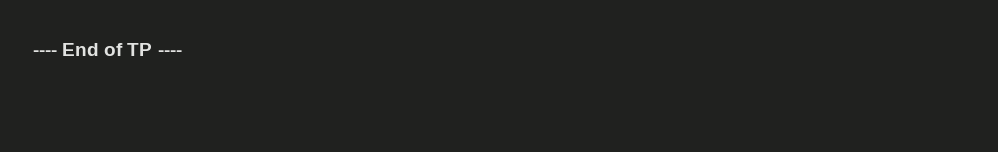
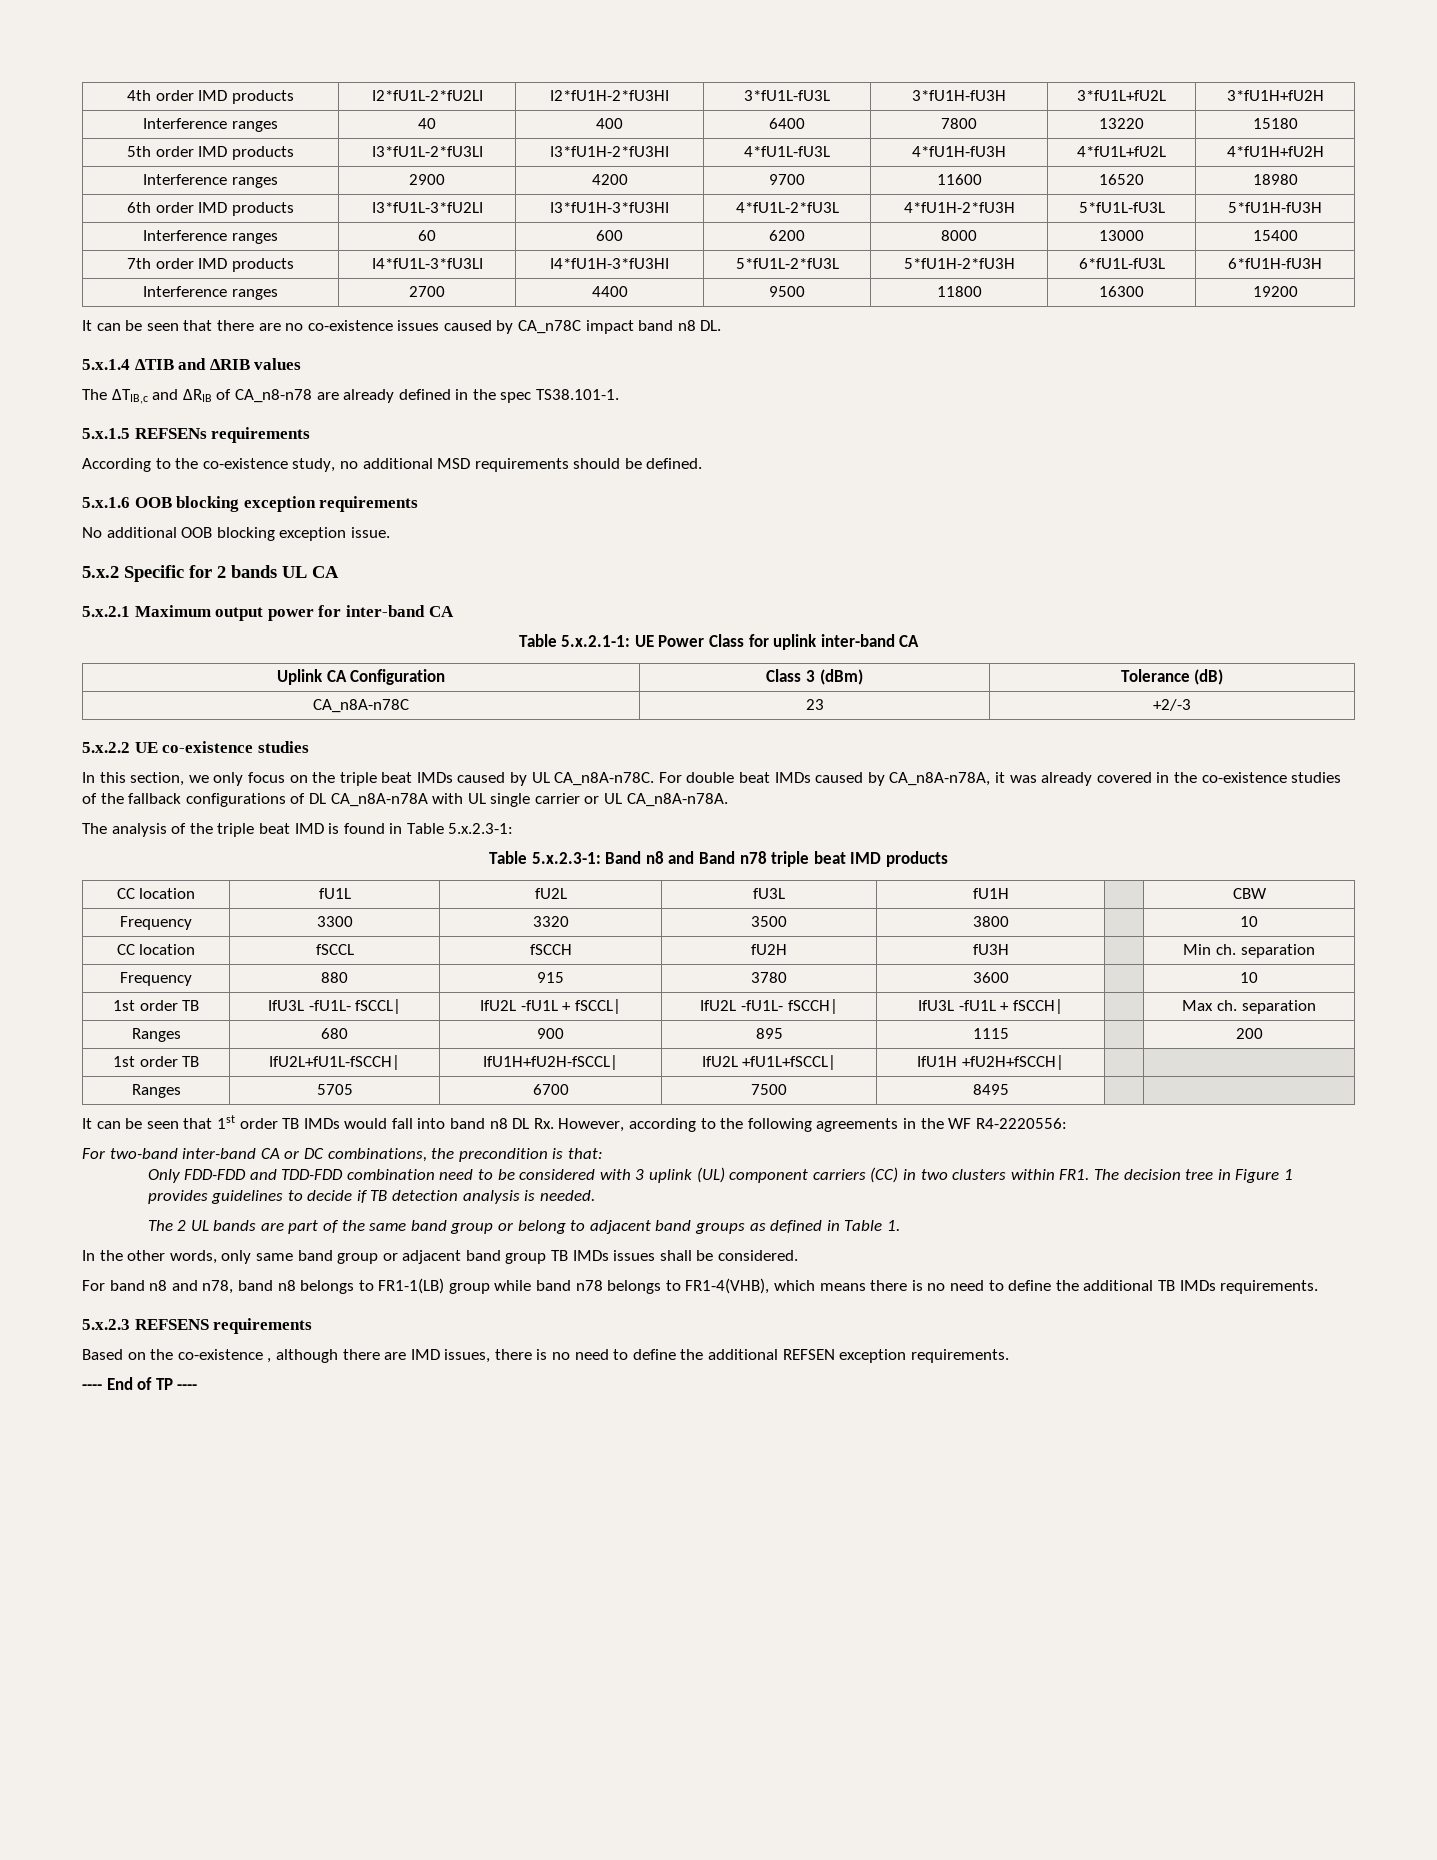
+ 4th order IMD products | I2*fU1L-2*fU2LI | I2*fU1H-2*fU3HI | 3*fU1L-fU3L | 3*fU1H-fU3H | 3*fU1L+fU2L | 3*fU1H+fU2H
+ Interference ranges | 40 | 400 | 6400 | 7800 | 13220 | 15180
+ 5th order IMD products | I3*fU1L-2*fU3LI | I3*fU1H-2*fU3HI | 4*fU1L-fU3L | 4*fU1H-fU3H | 4*fU1L+fU2L | 4*fU1H+fU2H
+ Interference ranges | 2900 | 4200 | 9700 | 11600 | 16520 | 18980
+ 6th order IMD products | I3*fU1L-3*fU2LI | I3*fU1H-3*fU3HI | 4*fU1L-2*fU3L | 4*fU1H-2*fU3H | 5*fU1L-fU3L | 5*fU1H-fU3H
+ Interference ranges | 60 | 600 | 6200 | 8000 | 13000 | 15400
+ 7th order IMD products | I4*fU1L-3*fU3LI | I4*fU1H-3*fU3HI | 5*fU1L-2*fU3L | 5*fU1H-2*fU3H | 6*fU1L-fU3L | 6*fU1H-fU3H
+ Interference ranges | 2700 | 4400 | 9500 | 11800 | 16300 | 19200
+ It can be seen that there are no co-existence issues caused by CA_n78C impact band n8 DL.
+ 5.x.1.4 ∆TIB and ∆RIB values
+ The ΔTIB,c and ΔRIB of CA_n8-n78 are already defined in the spec TS38.101-1.
+ 5.x.1.5 REFSENs requirements
+ According to the co-existence study, no additional MSD requirements should be defined.
+ 5.x.1.6 OOB blocking exception requirements
+ No additional OOB blocking exception issue.
+ 5.x.2 Specific for 2 bands UL CA
+ 5.x.2.1 Maximum output power for inter-band CA
+ Table 5.x.2.1-1: UE Power Class for uplink inter-band CA
+ Uplink CA Configuration | Class 3 (dBm) | Tolerance (dB)
+ CA_n8A-n78C | 23 | +2/-3
+ 5.x.2.2 UE co-existence studies
+ In this section, we only focus on the triple beat IMDs caused by UL CA_n8A-n78C. For double beat IMDs caused by CA_n8A-n78A, it was already covered in the co-existence studies of the fallback configurations of DL CA_n8A-n78A with UL single carrier or UL CA_n8A-n78A.
+ The analysis of the triple beat IMD is found in Table 5.x.2.3-1:
+ Table 5.x.2.3-1: Band n8 and Band n78 triple beat IMD products
+ CC location | fU1L | fU2L | fU3L | fU1H | | CBW
+ Frequency | 3300 | 3320 | 3500 | 3800 | | 10
+ CC location | fSCCL | fSCCH | fU2H | fU3H | | Min ch. separation
+ Frequency | 880 | 915 | 3780 | 3600 | | 10
+ 1st order TB | IfU3L -fU1L- fSCCL| | IfU2L -fU1L + fSCCL| | IfU2L -fU1L- fSCCH| | IfU3L -fU1L + fSCCH| | | Max ch. separation
+ Ranges | 680 | 900 | 895 | 1115 | | 200
+ 1st order TB | IfU2L+fU1L-fSCCH| | IfU1H+fU2H-fSCCL| | IfU2L +fU1L+fSCCL| | IfU1H +fU2H+fSCCH| | |
+ Ranges | 5705 | 6700 | 7500 | 8495 | |
+ It can be seen that 1st order TB IMDs would fall into band n8 DL Rx. However, according to the following agreements in the WF R4-2220556:
+ For two-band inter-band CA or DC combinations, the precondition is that:
+ Only FDD-FDD and TDD-FDD combination need to be considered with 3 uplink (UL) component carriers (CC) in two clusters within FR1. The decision tree in Figure 1 provides guidelines to decide if TB detection analysis is needed.
+ The 2 UL bands are part of the same band group or belong to adjacent band groups as defined in Table 1.
+ In the other words, only same band group or adjacent band group TB IMDs issues shall be considered.
+ For band n8 and n78, band n8 belongs to FR1-1(LB) group while band n78 belongs to FR1-4(VHB), which means there is no need to define the additional TB IMDs requirements.
+ 5.x.2.3 REFSENS requirements
+ Based on the co-existence , although there are IMD issues, there is no need to define the additional REFSEN exception requirements.

